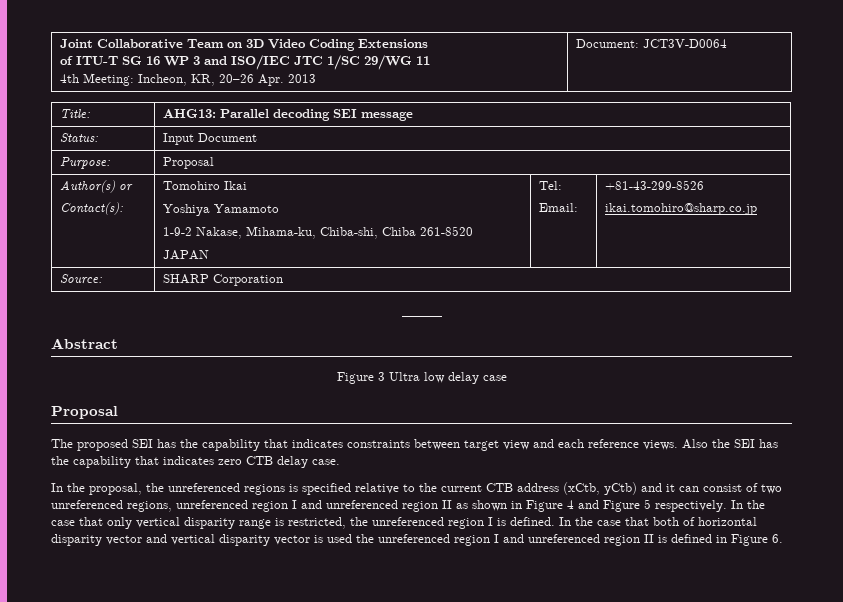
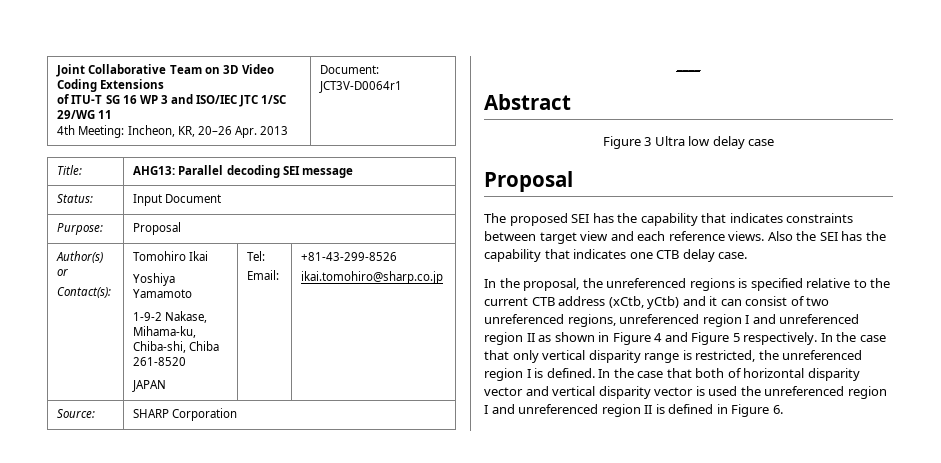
  Joint Collaborative Team on 3D Video Coding Extensions
  of ITU-T SG 16 WP 3 and ISO/IEC JTC 1/SC 29/WG 11
- 4th Meeting: Incheon, KR, 20–26 Apr. 2013 | Document: JCT3V-D0064
+ 4th Meeting: Incheon, KR, 20–26 Apr. 2013 | Document: JCT3V-D0064r1
- Also the SEI has the capability that indicates zero CTB delay case.
+ Also the SEI has the capability that indicates one CTB delay case.

